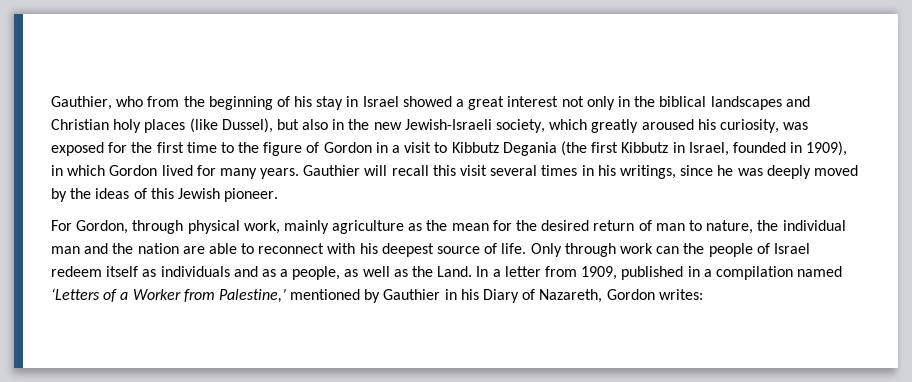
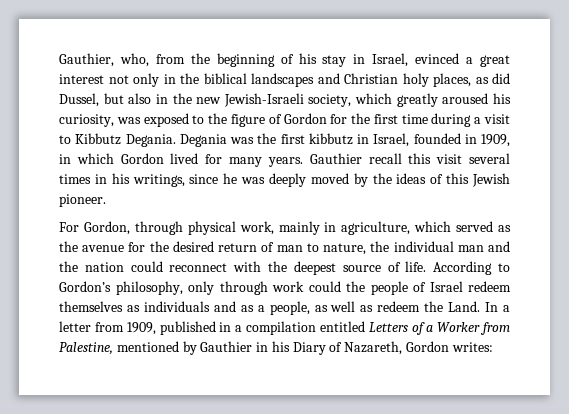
- Gauthier, who from the beginning of his stay in Israel showed a great interest not only in the biblical landscapes and Christian holy places (like Dussel), but also in the new Jewish-Israeli society, which greatly aroused his curiosity, was exposed for the first time to the figure of Gordon in a visit to Kibbutz Degania (the first Kibbutz in Israel, founded in 1909), in which Gordon lived for many years.
+ Gauthier, who, from the beginning of his stay in Israel, evinced a great interest not only in the biblical landscapes and Christian holy places, as did Dussel, but also in the new Jewish-Israeli society, which greatly aroused his curiosity, was exposed to the figure of Gordon for the first time during a visit to Kibbutz Degania. Degania was the first kibbutz in Israel, founded in 1909, in which Gordon lived for many years.
- Gauthier will recall this visit several times in his writings, since he was deeply moved by the ideas of this Jewish pioneer.
+ Gauthier recall this visit several times in his writings, since he was deeply moved by the ideas of this Jewish pioneer.
- For Gordon, through physical work, mainly agriculture as the mean for the desired return of man to nature, the individual man and the nation are able to reconnect with his deepest source of life.
+ For Gordon, through physical work, mainly in agriculture, which served as the avenue for the desired return of man to nature, the individual man and the nation could reconnect with the deepest source of life.
- Only through work can the people of Israel redeem itself as individuals and as a people, as well as the Land.
+ According to Gordon’s philosophy, only through work could the people of Israel redeem themselves as individuals and as a people, as well as redeem the Land.
- In a letter from 1909, published in a compilation named ‘Letters of a Worker from Palestine,’ mentioned by Gauthier in his Diary of Nazareth, Gordon writes:
+ In a letter from 1909, published in a compilation entitled Letters of a Worker from Palestine, mentioned by Gauthier in his Diary of Nazareth, Gordon writes:

